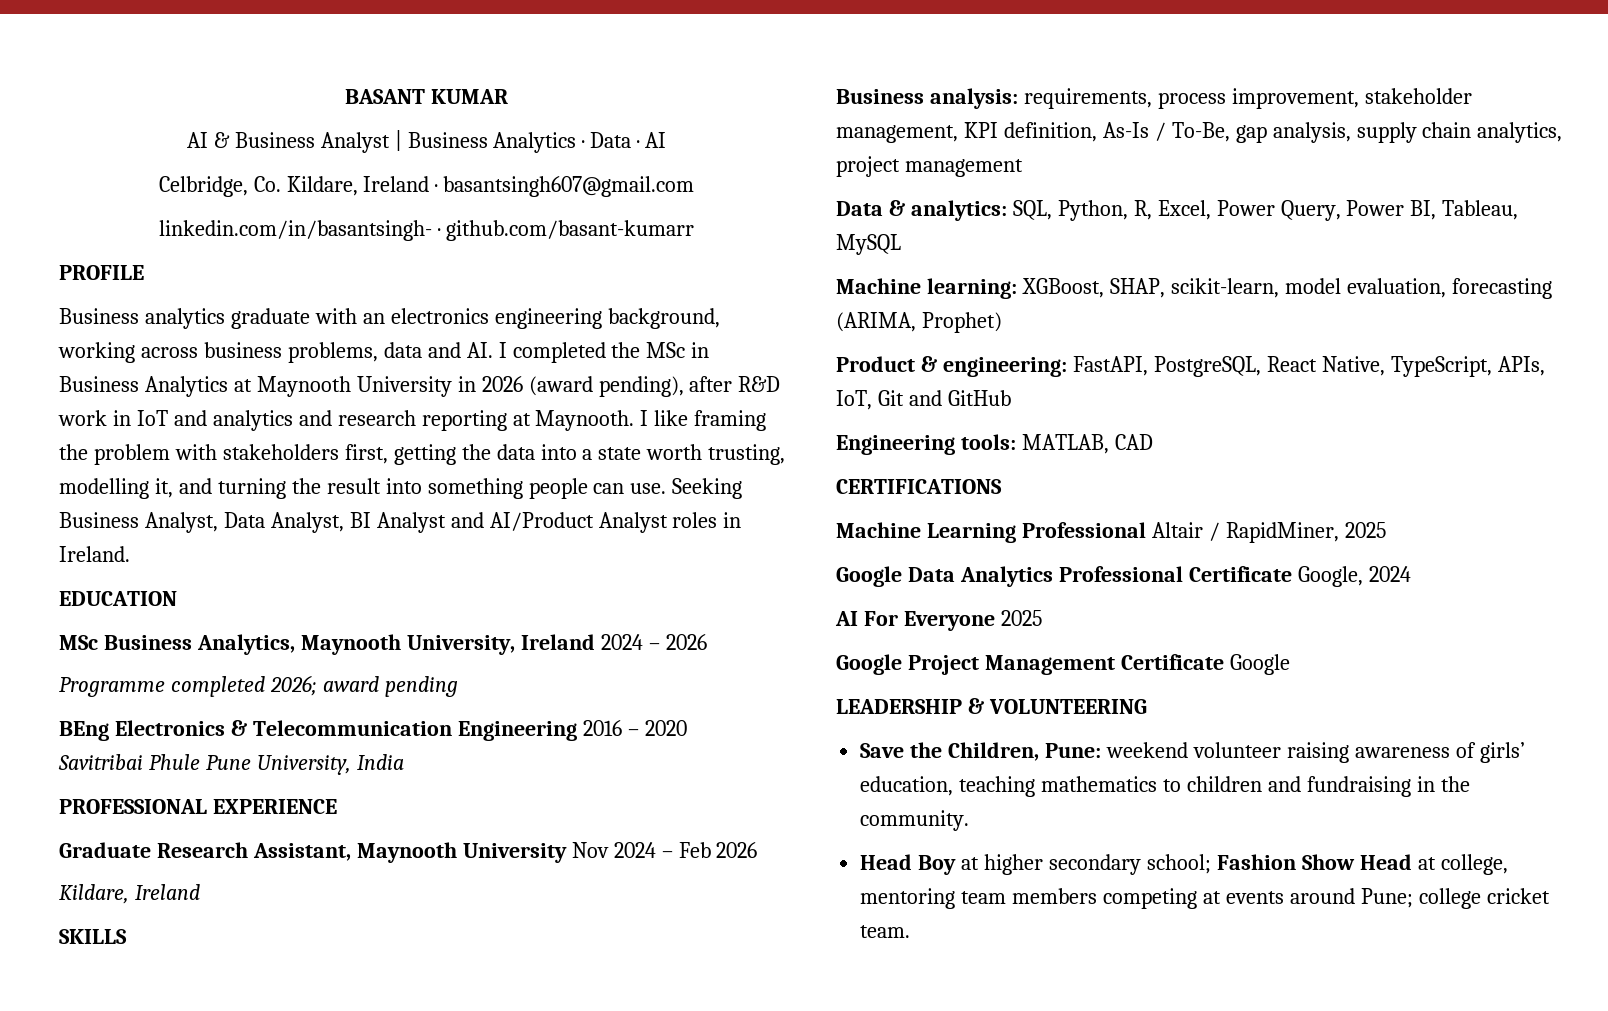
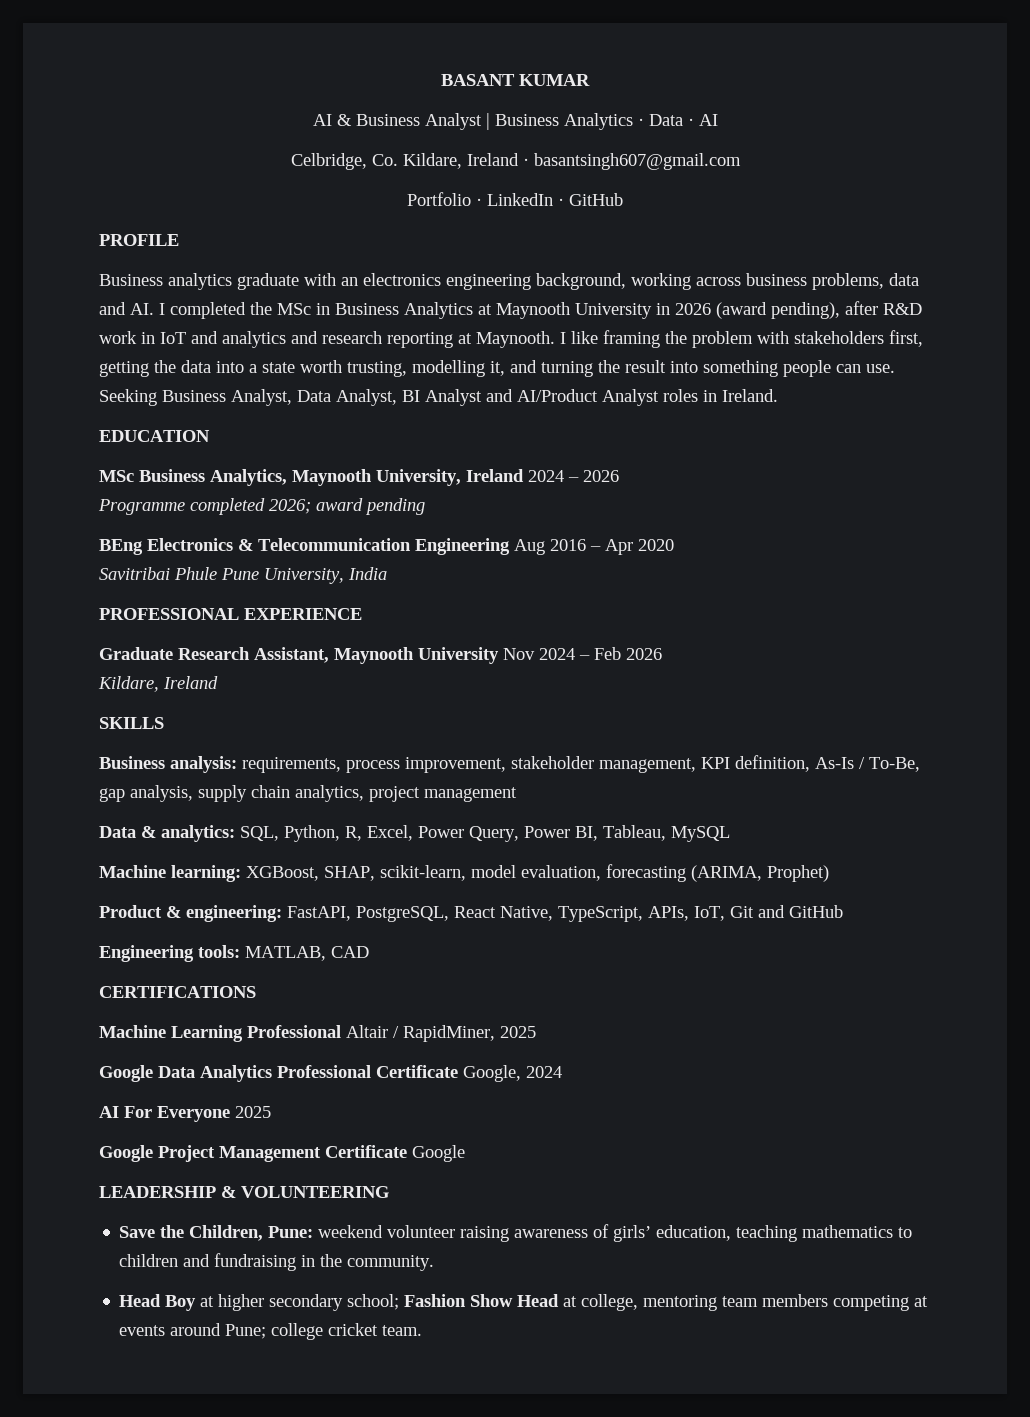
- linkedin.com/in/basantsingh- · github.com/basant-kumarr
+ Portfolio · LinkedIn · GitHub
- BEng Electronics & Telecommunication Engineering 2016 – 2020
+ BEng Electronics & Telecommunication Engineering Aug 2016 – Apr 2020

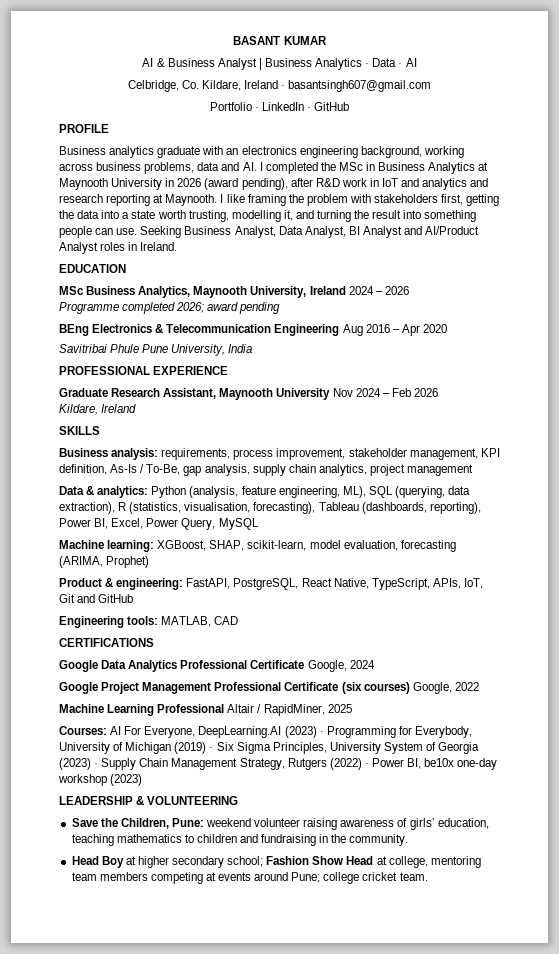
- Data & analytics: SQL, Python, R, Excel, Power Query, Power BI, Tableau, MySQL
+ Data & analytics: Python (analysis, feature engineering, ML), SQL (querying, data extraction), R (statistics, visualisation, forecasting), Tableau (dashboards, reporting), Power BI, Excel, Power Query, MySQL
+ Google Data Analytics Professional Certificate Google, 2024
+ Google Project Management Professional Certificate (six courses) Google, 2022
- Google Data Analytics Professional Certificate Google, 2024
- AI For Everyone 2025
- Google Project Management Certificate Google
+ Courses: AI For Everyone, DeepLearning.AI (2023) · Programming for Everybody, University of Michigan (2019) · Six Sigma Principles, University System of Georgia (2023) · Supply Chain Management Strategy, Rutgers (2022) · Power BI, be10x one-day workshop (2023)

